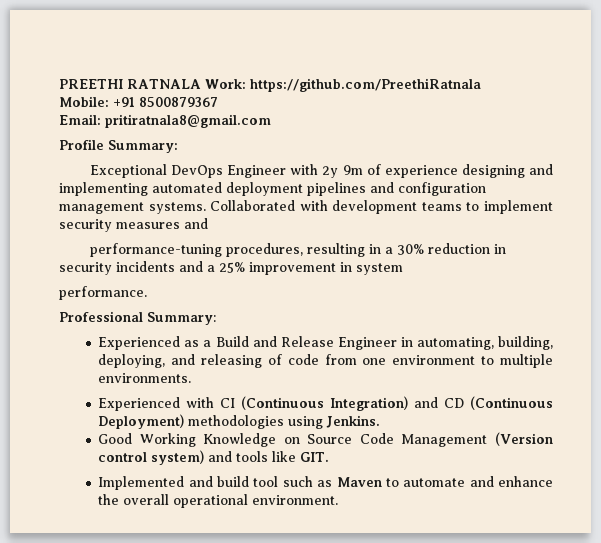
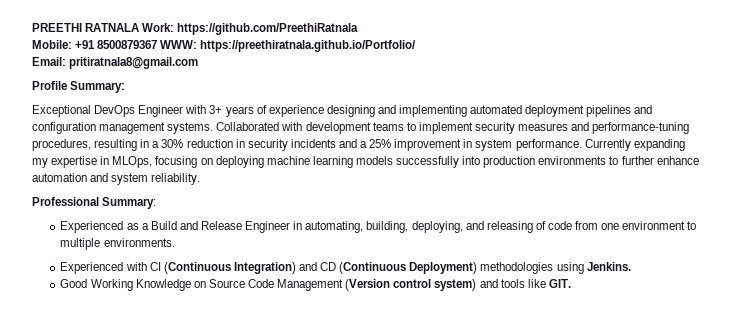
- Mobile: +91 8500879367
+ Mobile: +91 8500879367 WWW: https://preethiratnala.github.io/Portfolio/
- Exceptional DevOps Engineer with 2y 9m of experience designing and implementing automated deployment pipelines and configuration management systems.
+ Exceptional DevOps Engineer with 3+ years of experience designing and implementing automated deployment pipelines and configuration management systems.
- Collaborated with development teams to implement security measures and
- performance-tuning procedures, resulting in a 30% reduction in security incidents and a 25% improvement in system
- performance.
+ Collaborated with development teams to implement security measures and performance-tuning procedures, resulting in a 30% reduction in security incidents and a 25% improvement in system performance. Currently expanding my expertise in MLOps, focusing on deploying machine learning models successfully into production environments to further enhance automation and system reliability.
- Implemented and build tool such as Maven to automate and enhance the overall operational environment.

